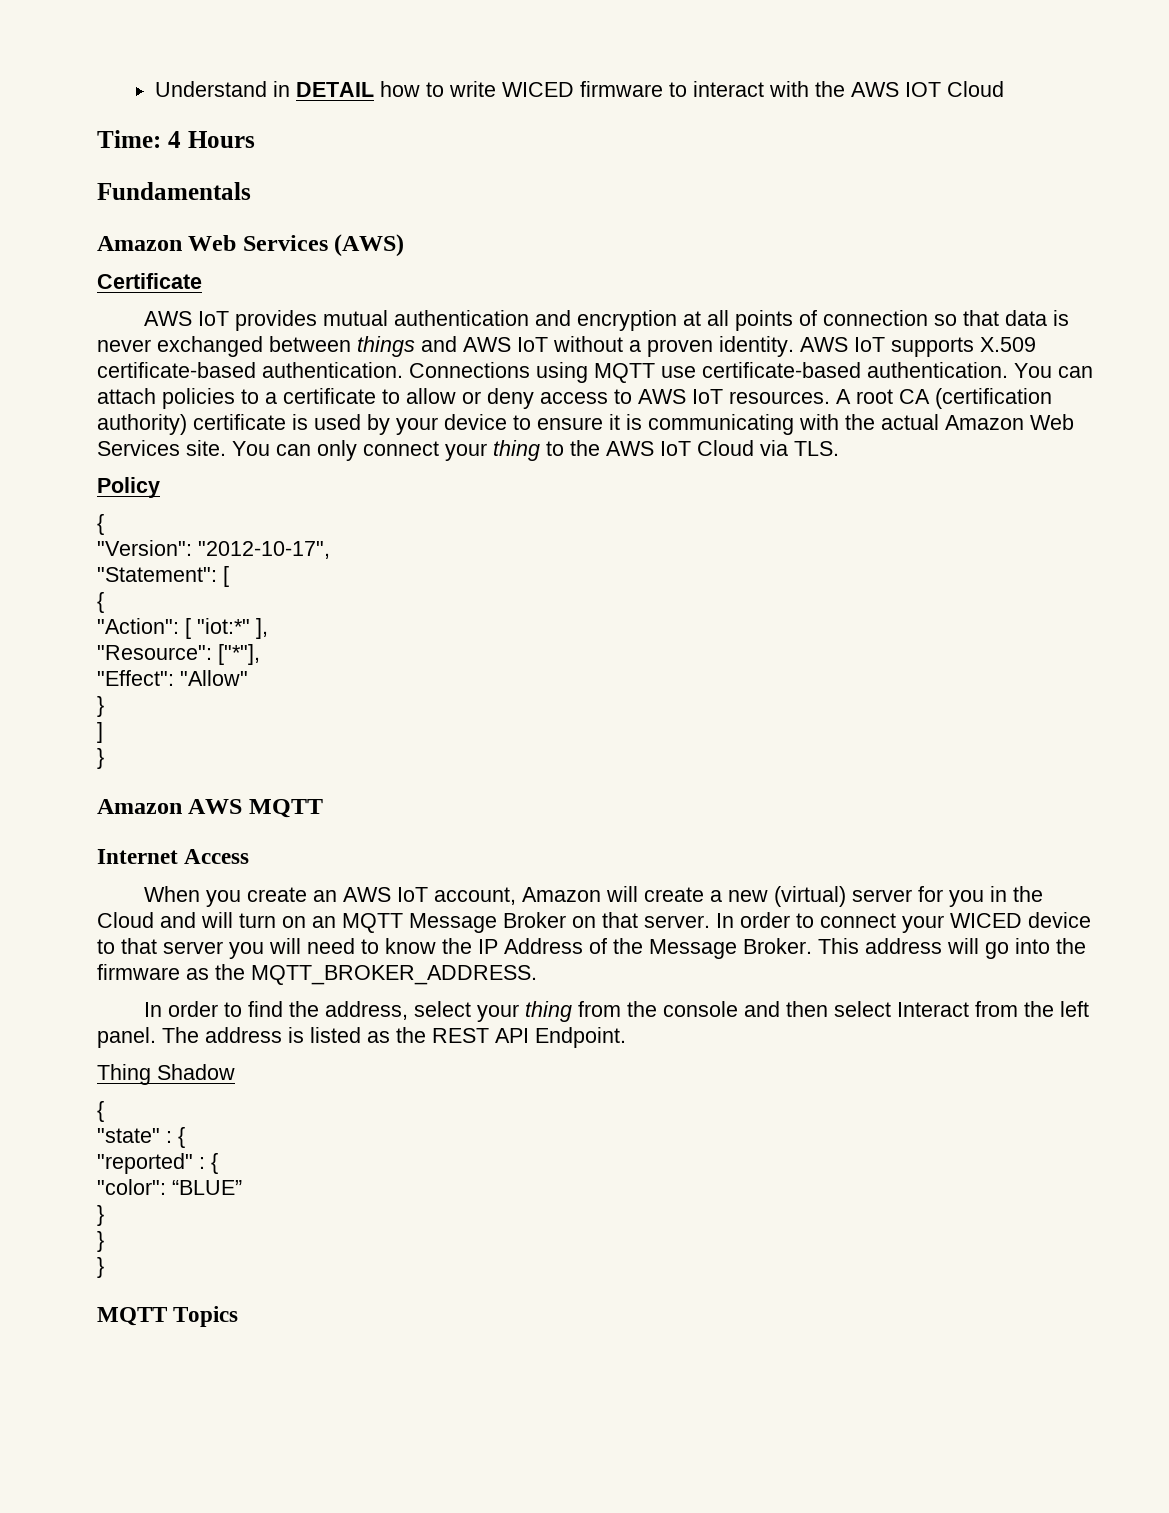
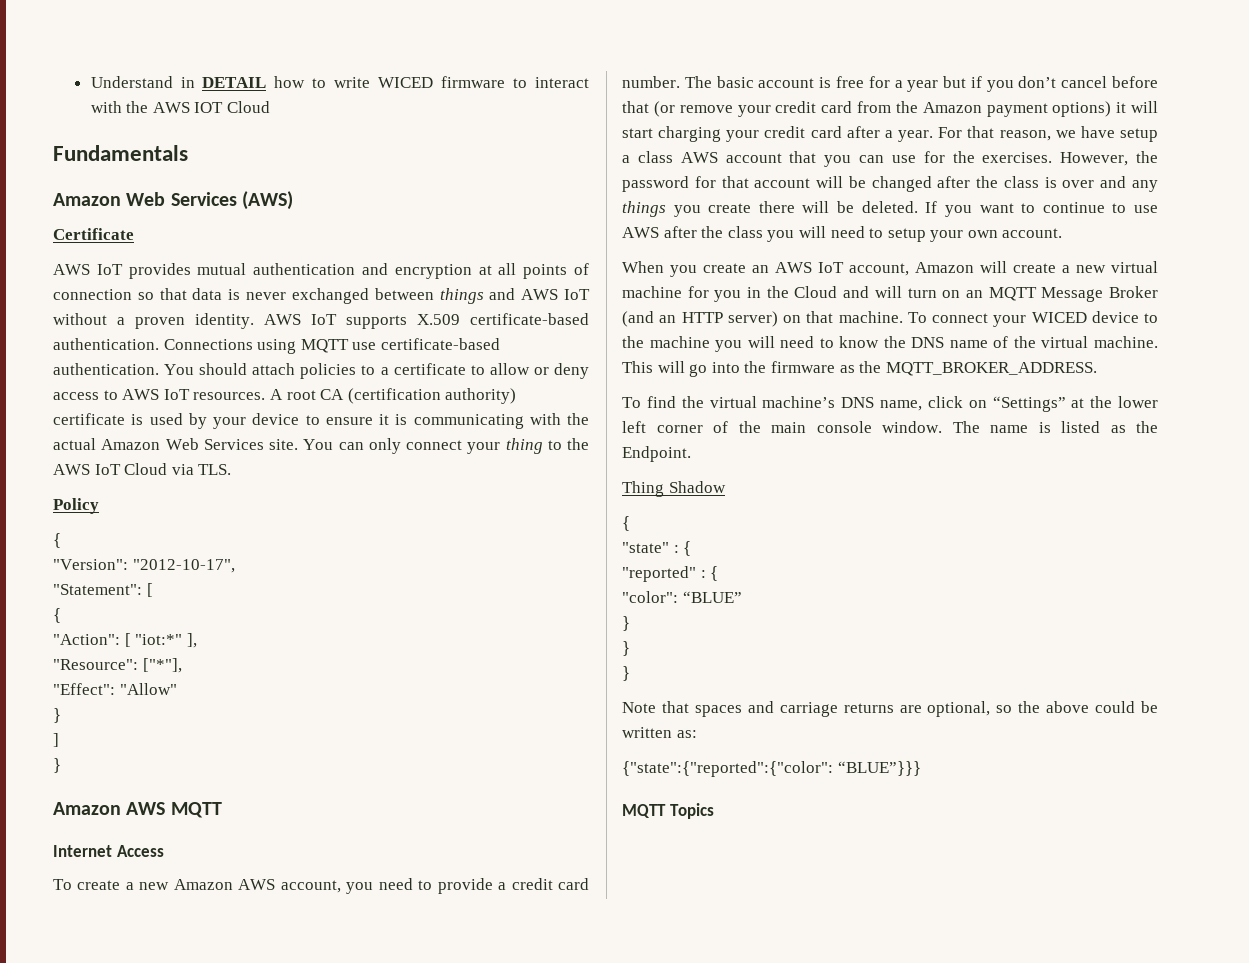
- Time: 4 Hours
- You can attach policies to a certificate to allow or deny access to AWS IoT resources.
+ You should attach policies to a certificate to allow or deny access to AWS IoT resources.
+ To create a new Amazon AWS account, you need to provide a credit card number. The basic account is free for a year but if you don’t cancel before that (or remove your credit card from the Amazon payment options) it will start charging your credit card after a year. For that reason, we have setup a class AWS account that you can use for the exercises. However, the password for that account will be changed after the class is over and any things you create there will be deleted. If you want to continue to use AWS after the class you will need to setup your own account.
- When you create an AWS IoT account, Amazon will create a new (virtual) server for you in the Cloud and will turn on an MQTT Message Broker on that server. In order to connect your WICED device to that server you will need to know the IP Address of the Message Broker. This address will go into the firmware as the MQTT_BROKER_ADDRESS.
+ When you create an AWS IoT account, Amazon will create a new virtual machine for you in the Cloud and will turn on an MQTT Message Broker (and an HTTP server) on that machine. To connect your WICED device to the machine you will need to know the DNS name of the virtual machine. This will go into the firmware as the MQTT_BROKER_ADDRESS.
- In order to find the address, select your thing from the console and then select Interact from the left panel. The address is listed as the REST API Endpoint.
+ To find the virtual machine’s DNS name, click on “Settings” at the lower left corner of the main console window. The name is listed as the Endpoint.
+ Note that spaces and carriage returns are optional, so the above could be written as:
+ {"state":{"reported":{"color": “BLUE”}}}

